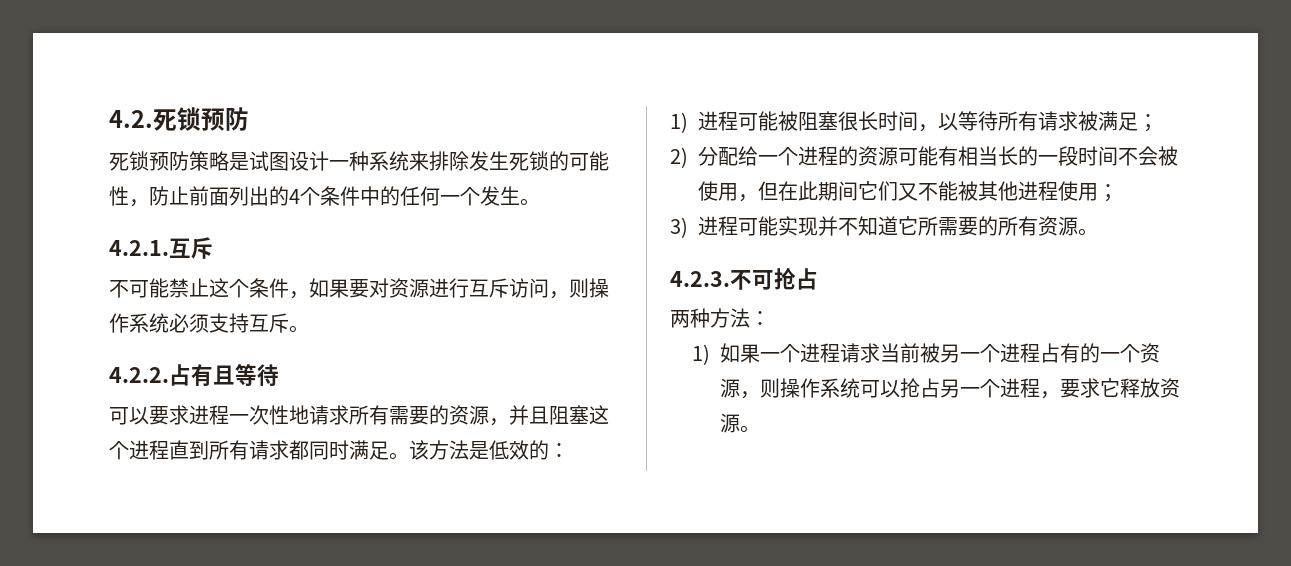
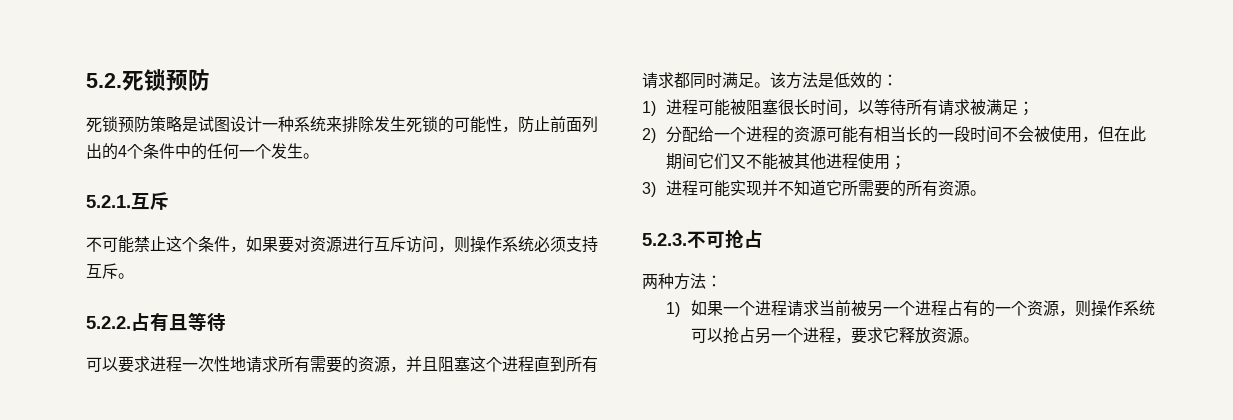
- 4.2.死锁预防
+ 5.2.死锁预防
- 4.2.1.互斥
+ 5.2.1.互斥
- 4.2.2.占有且等待
+ 5.2.2.占有且等待
- 4.2.3.不可抢占
+ 5.2.3.不可抢占

